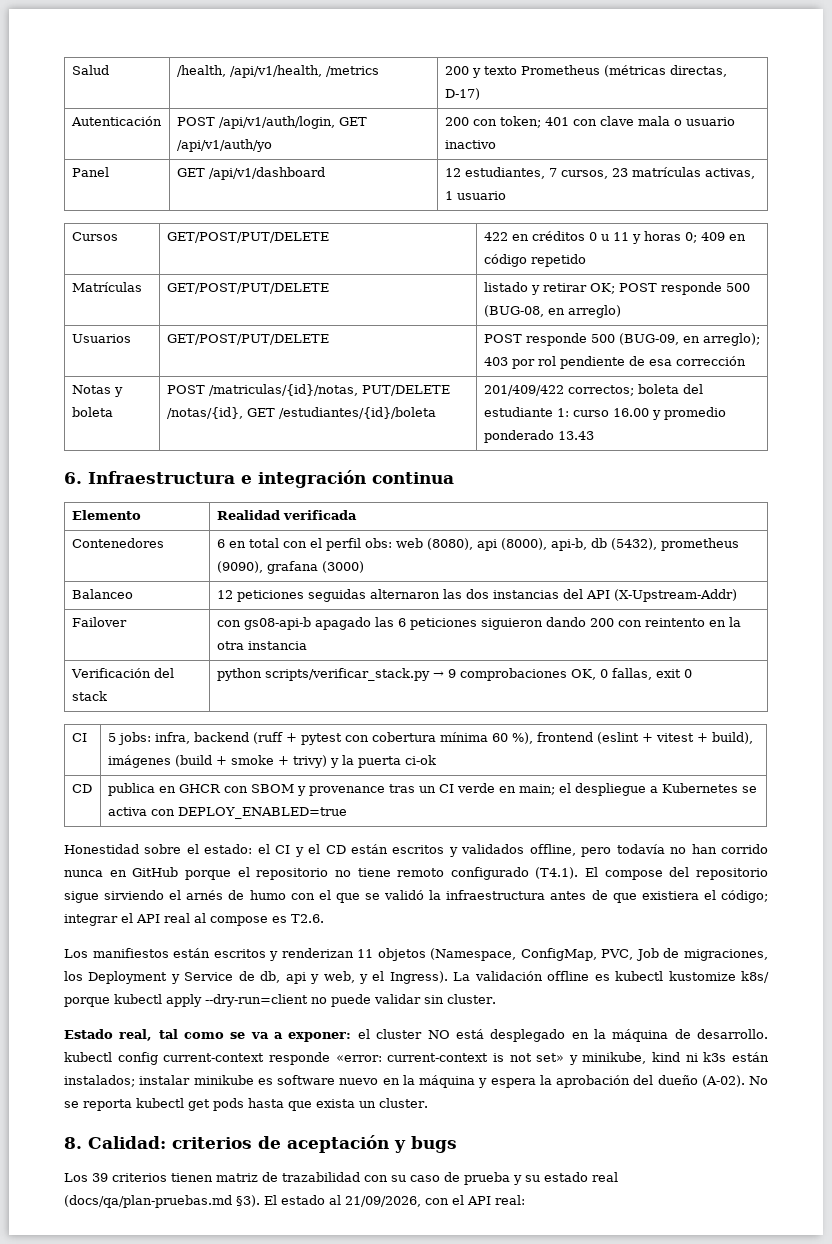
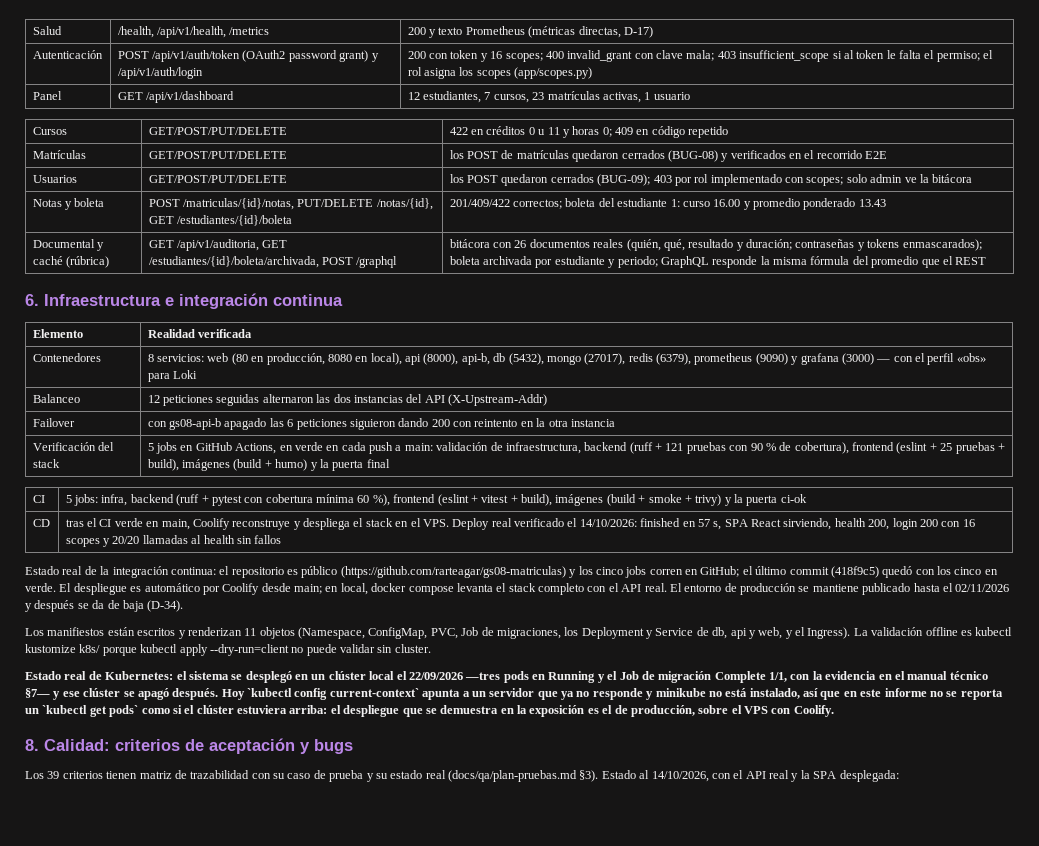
- Autenticación | POST /api/v1/auth/login, GET /api/v1/auth/yo | 200 con token; 401 con clave mala o usuario inactivo
+ Autenticación | POST /api/v1/auth/token (OAuth2 password grant) y /api/v1/auth/login | 200 con token y 16 scopes; 400 invalid_grant con clave mala; 403 insufficient_scope si al token le falta el permiso; el rol asigna los scopes (app/scopes.py)
- Matrículas | GET/POST/PUT/DELETE | listado y retirar OK; POST responde 500 (BUG-08, en arreglo)
- Usuarios | GET/POST/PUT/DELETE | POST responde 500 (BUG-09, en arreglo); 403 por rol pendiente de esa corrección
+ Matrículas | GET/POST/PUT/DELETE | los POST de matrículas quedaron cerrados (BUG-08) y verificados en el recorrido E2E
+ Usuarios | GET/POST/PUT/DELETE | los POST quedaron cerrados (BUG-09); 403 por rol implementado con scopes; solo admin ve la bitácora
+ Documental y caché (rúbrica) | GET /api/v1/auditoria, GET /estudiantes/{id}/boleta/archivada, POST /graphql | bitácora con 26 documentos reales (quién, qué, resultado y duración; contraseñas y tokens enmascarados); boleta archivada por estudiante y periodo; GraphQL responde la misma fórmula del promedio que el REST
- Contenedores | 6 en total con el perfil obs: web (8080), api (8000), api-b, db (5432), prometheus (9090), grafana (3000)
+ Contenedores | 8 servicios: web (80 en producción, 8080 en local), api (8000), api-b, db (5432), mongo (27017), redis (6379), prometheus (9090) y grafana (3000) — con el perfil «obs» para Loki
- python scripts/verificar_stack.py → 9 comprobaciones OK, 0 fallas, exit 0
+ 5 jobs en GitHub Actions, en verde en cada push a main: validación de infraestructura, backend (ruff + 121 pruebas con 90 % de cobertura), frontend (eslint + 25 pruebas + build), imágenes (build + humo) y la puerta final
- publica en GHCR con SBOM y provenance tras un CI verde en main; el despliegue a Kubernetes se activa con DEPLOY_ENABLED=true
- Honestidad sobre el estado: el CI y el CD están escritos y validados offline, pero todavía no han corrido nunca en GitHub porque el repositorio no tiene remoto configurado (T4.1). El compose del repositorio sigue sirviendo el arnés de humo con el que se validó la infraestructura antes de que existiera el código; integrar el API real al compose es T2.6.
+ tras el CI verde en main, Coolify reconstruye y despliega el stack en el VPS. Deploy real verificado el 14/10/2026: finished en 57 s, SPA React sirviendo, health 200, login 200 con 16 scopes y 20/20 llamadas al health sin fallos
+ Estado real de la integración continua: el repositorio es público (https://github.com/rarteagar/gs08-matriculas) y los cinco jobs corren en GitHub; el último commit (418f9c5) quedó con los cinco en verde. El despliegue es automático por Coolify desde main; en local, docker compose levanta el stack completo con el API real. El entorno de producción se mantiene publicado hasta el 02/11/2026 y después se da de baja (D-34).
- Estado real, tal como se va a exponer: el cluster NO está desplegado en la máquina de desarrollo. kubectl config current-context responde «error: current-context is not set» y minikube, kind ni k3s están instalados; instalar minikube es software nuevo en la máquina y espera la aprobación del dueño (A-02). No se reporta kubectl get pods hasta que exista un cluster.
+ Estado real de Kubernetes: el sistema se desplegó en un clúster local el 22/09/2026 —tres pods en Running y el Job de migración Complete 1/1, con la evidencia en el manual técnico §7— y ese clúster se apagó después. Hoy `kubectl config current-context` apunta a un servidor que ya no responde y minikube no está instalado, así que en este informe no se reporta un `kubectl get pods` como si el clúster estuviera arriba: el despliegue que se demuestra en la exposición es el de producción, sobre el VPS con Coolify.
- El estado al 21/09/2026, con el API real:
+ Estado al 14/10/2026, con el API real y la SPA desplegada:

